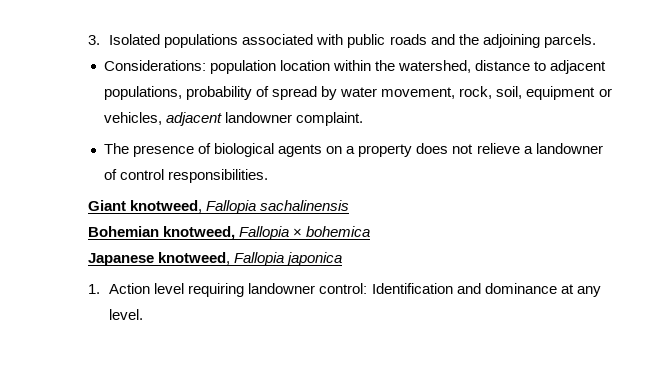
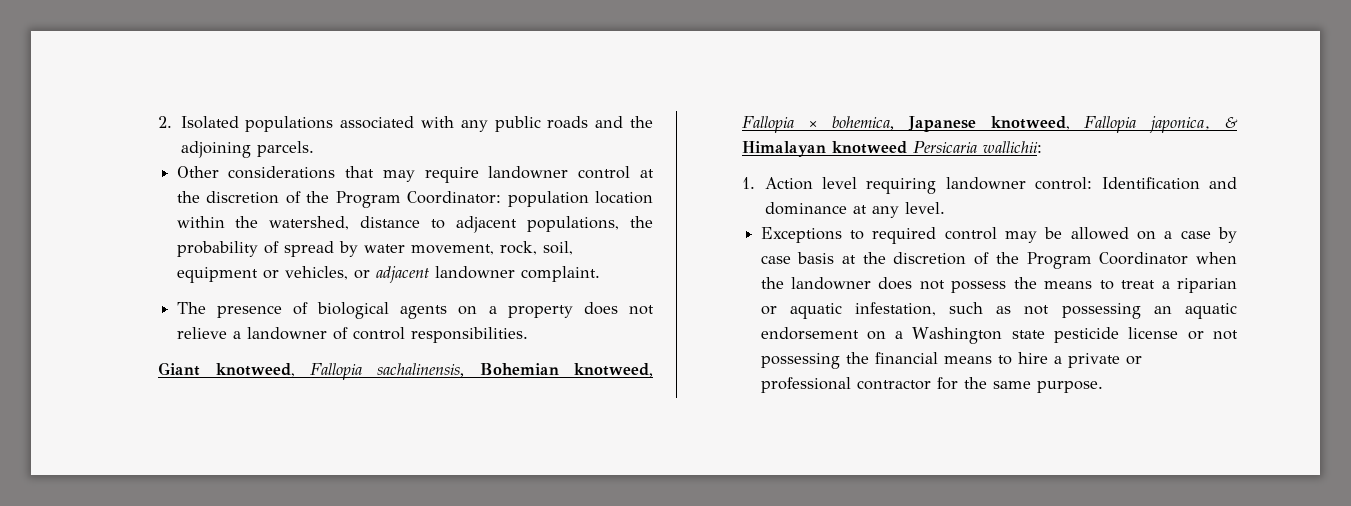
- 3. Isolated populations associated with public roads and the adjoining parcels.
+ 2. Isolated populations associated with any public roads and the adjoining parcels.
- Considerations: population location within the watershed, distance to adjacent populations, probability of spread by water movement, rock, soil, equipment or vehicles, adjacent landowner complaint.
+ Other considerations that may require landowner control at the discretion of the Program Coordinator: population location within the watershed, distance to adjacent populations, the probability of spread by water movement, rock, soil, equipment or vehicles, or adjacent landowner complaint.
- Giant knotweed, Fallopia sachalinensis
- Bohemian knotweed, Fallopia × bohemica
- Japanese knotweed, Fallopia japonica
+ Giant knotweed, Fallopia sachalinensis, Bohemian knotweed, Fallopia × bohemica, Japanese knotweed, Fallopia japonica, & Himalayan knotweed Persicaria wallichii:
+ Exceptions to required control may be allowed on a case by case basis at the discretion of the Program Coordinator when the landowner does not possess the means to treat a riparian or aquatic infestation, such as not possessing an aquatic endorsement on a Washington state pesticide license or not possessing the financial means to hire a private or professional contractor for the same purpose.

